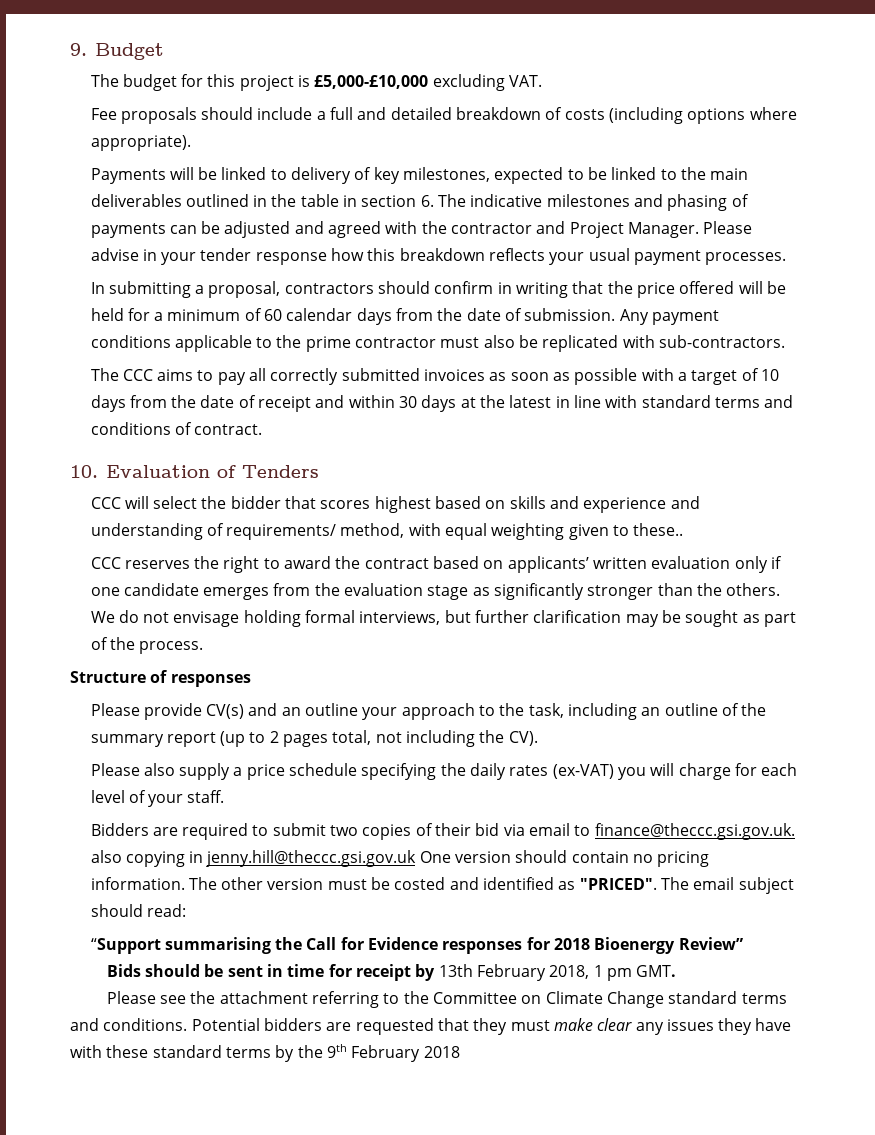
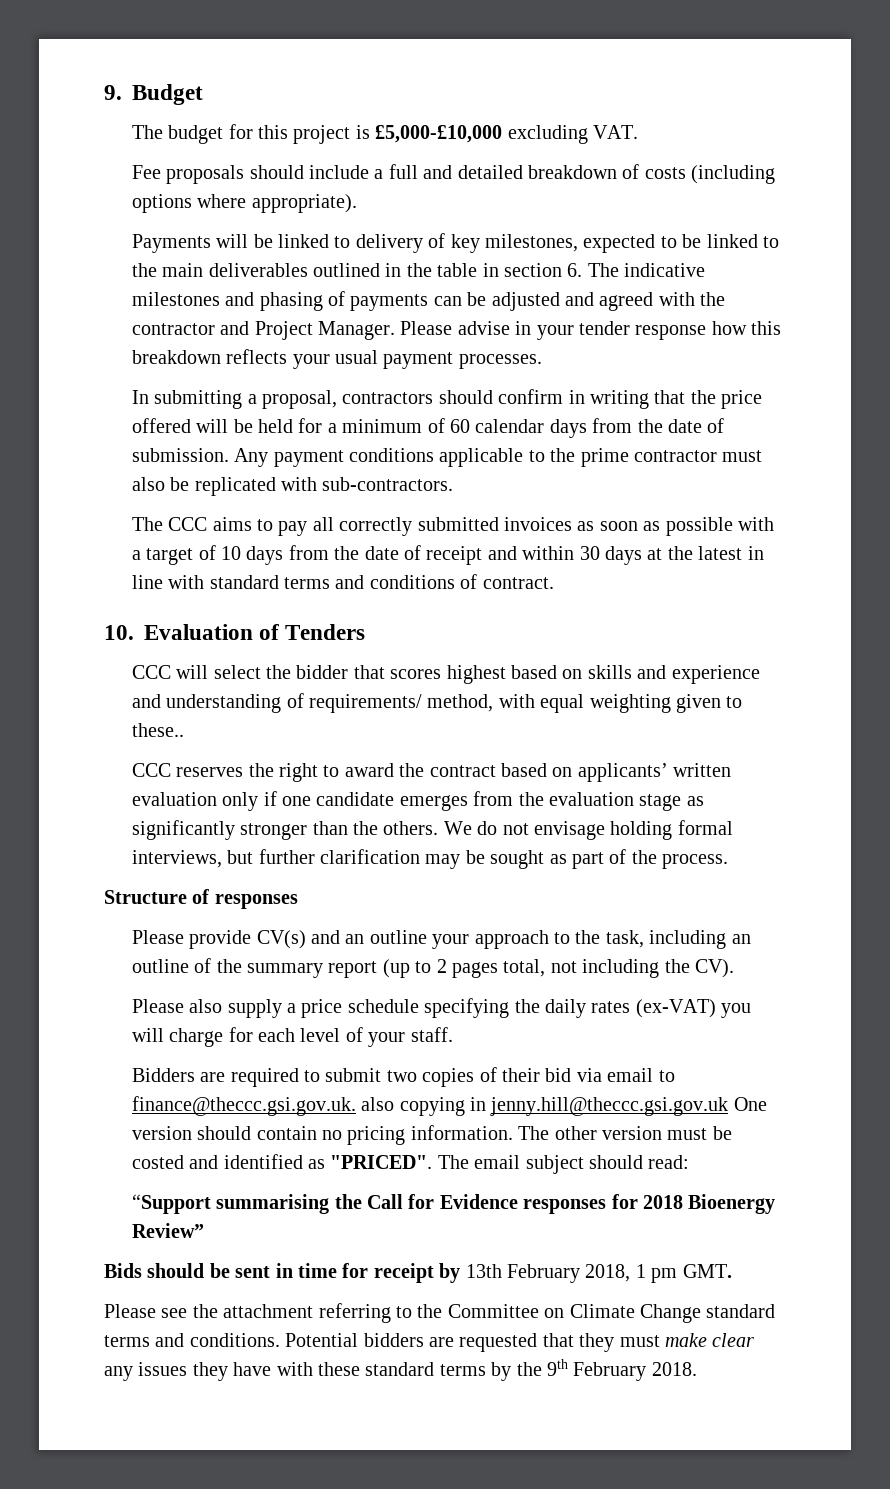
- Potential bidders are requested that they must make clear any issues they have with these standard terms by the 9th February 2018
+ Potential bidders are requested that they must make clear any issues they have with these standard terms by the 9th February 2018.

